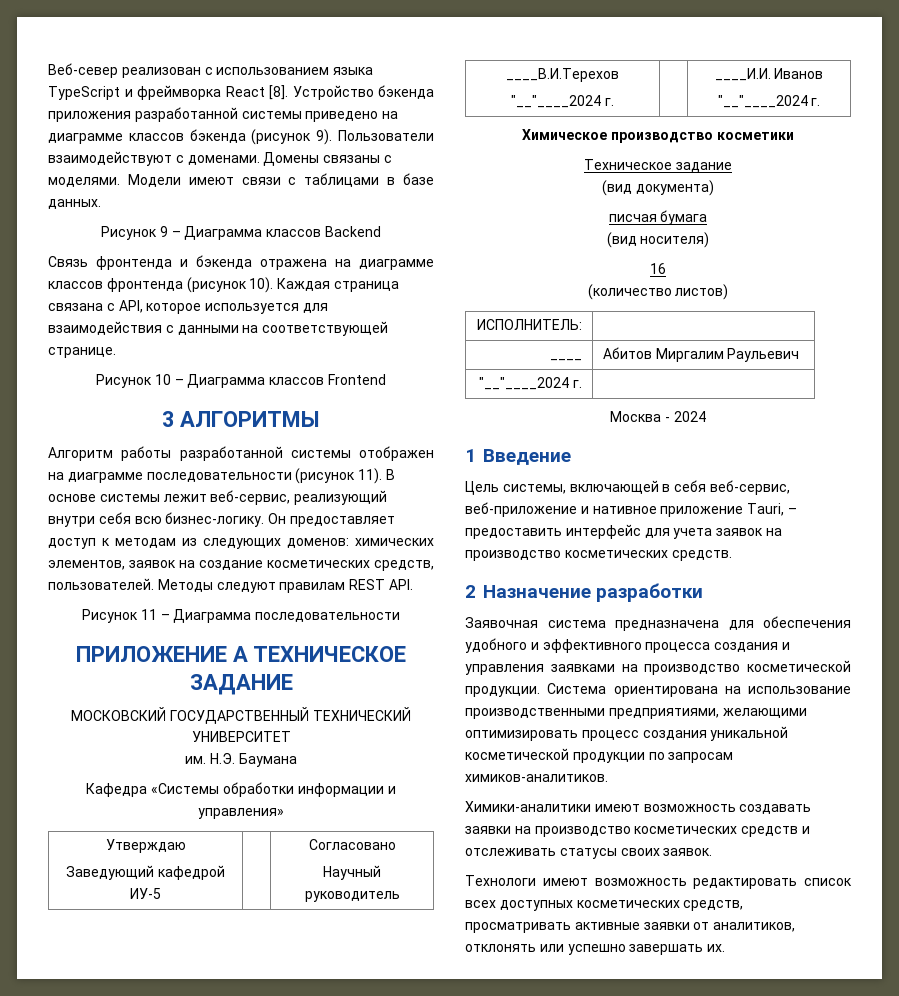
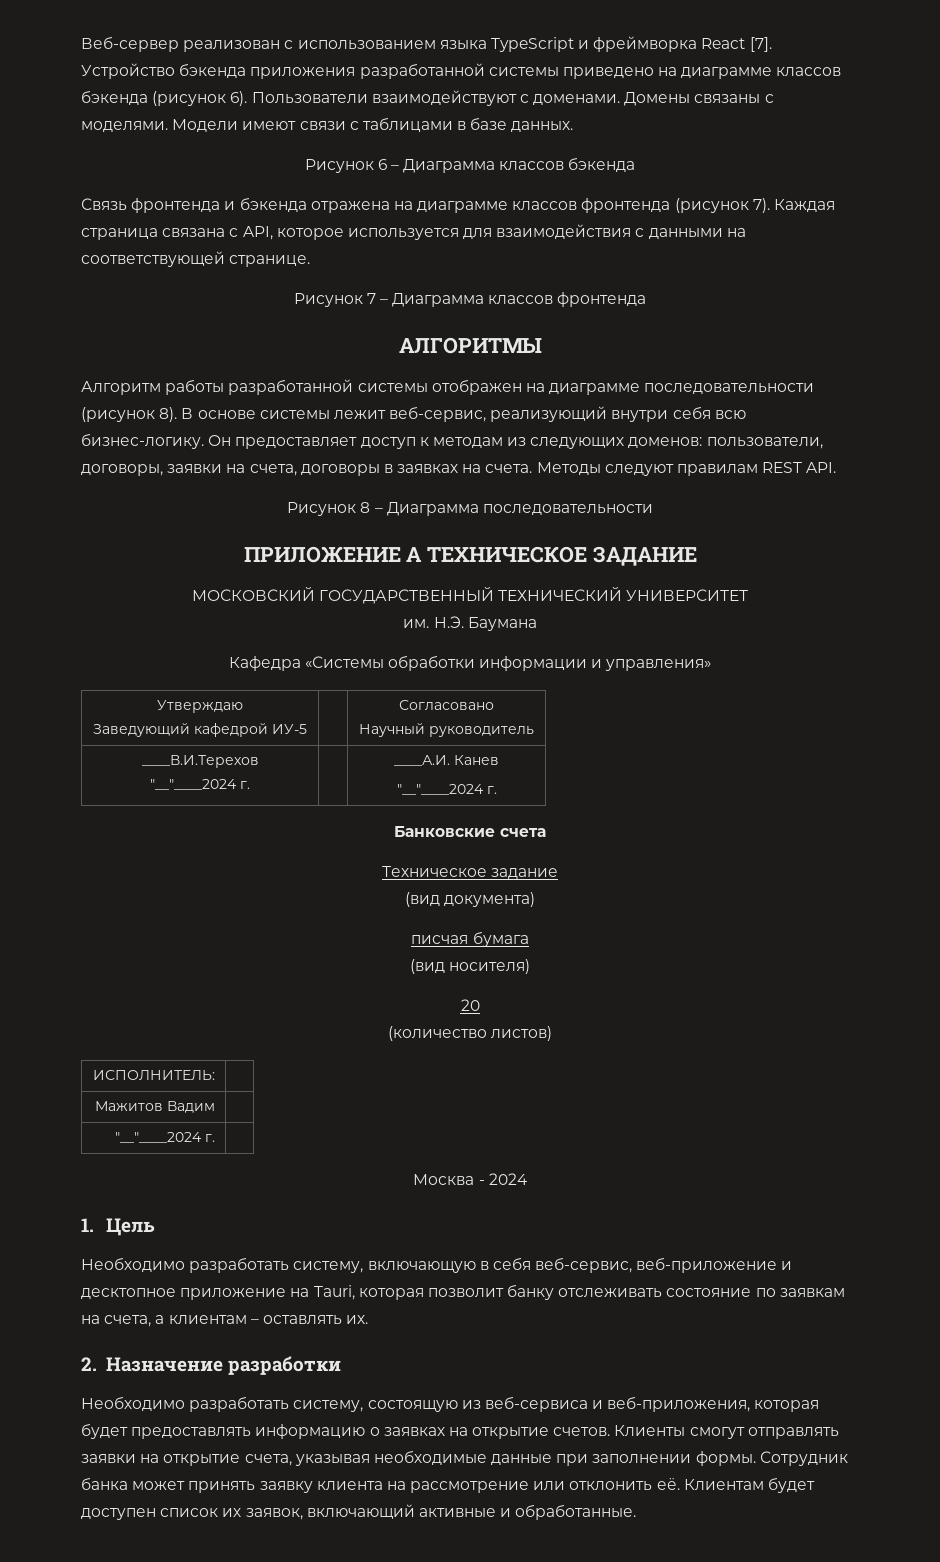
- Веб-север реализован с использованием языка TypeScript и фреймворка React [8].
+ Веб-сервер реализован с использованием языка TypeScript и фреймворка React [7].
- Устройство бэкенда приложения разработанной системы приведено на диаграмме классов бэкенда (рисунок 9).
+ Устройство бэкенда приложения разработанной системы приведено на диаграмме классов бэкенда (рисунок 6).
- Рисунок 9 – Диаграмма классов Backend
+ Рисунок 6 – Диаграмма классов бэкенда
- Связь фронтенда и бэкенда отражена на диаграмме классов фронтенда (рисунок 10).
+ Связь фронтенда и бэкенда отражена на диаграмме классов фронтенда (рисунок 7).
- Рисунок 10 – Диаграмма классов Frontend
- 3 АЛГОРИТМЫ
+ Рисунок 7 – Диаграмма классов фронтенда
+ АЛГОРИТМЫ
- Алгоритм работы разработанной системы отображен на диаграмме последовательности (рисунок 11).
+ Алгоритм работы разработанной системы отображен на диаграмме последовательности (рисунок 8).
- Он предоставляет доступ к методам из следующих доменов: химических элементов, заявок на создание косметических средств, пользователей.
+ Он предоставляет доступ к методам из следующих доменов: пользователи, договоры, заявки на счета, договоры в заявках на счета.
- Рисунок 11 – Диаграмма последовательности
+ Рисунок 8 – Диаграмма последовательности
  ____В.И.Терехов
- "__"____2024 г. | | ____И.И. Иванов
+ "__"____2024 г. | | ____А.И. Канев
- Химическое производство косметики
+ Банковские счета
- 16
+ 20
- ____ | Абитов Миргалим Раульевич
+ Мажитов Вадим |
- 1 Введение
- Цель системы, включающей в себя веб-сервис, веб-приложение и нативное приложение Tauri, – предоставить интерфейс для учета заявок на производство косметических средств.
- 2 Назначение разработки
- Заявочная система предназначена для обеспечения удобного и эффективного процесса создания и управления заявками на производство косметической продукции. Система ориентирована на использование производственными предприятиями, желающими оптимизировать процесс создания уникальной косметической продукции по запросам химиков-аналитиков.
- Химики-аналитики имеют возможность создавать заявки на производство косметических средств и отслеживать статусы своих заявок.
- Технологи имеют возможность редактировать список всех доступных косметических средств, просматривать активные заявки от аналитиков, отклонять или успешно завершать их.
+ 1. Цель
+ Необходимо разработать систему, включающую в себя веб-сервис, веб-приложение и десктопное приложение на Tauri, которая позволит банку отслеживать состояние по заявкам на счета, а клиентам – оставлять их.
+ 2. Назначение разработки
+ Необходимо разработать систему, состоящую из веб-сервиса и веб-приложения, которая будет предоставлять информацию о заявках на открытие счетов. Клиенты смогут отправлять заявки на открытие счета, указывая необходимые данные при заполнении формы. Сотрудник банка может принять заявку клиента на рассмотрение или отклонить её. Клиентам будет доступен список их заявок, включающий активные и обработанные.

